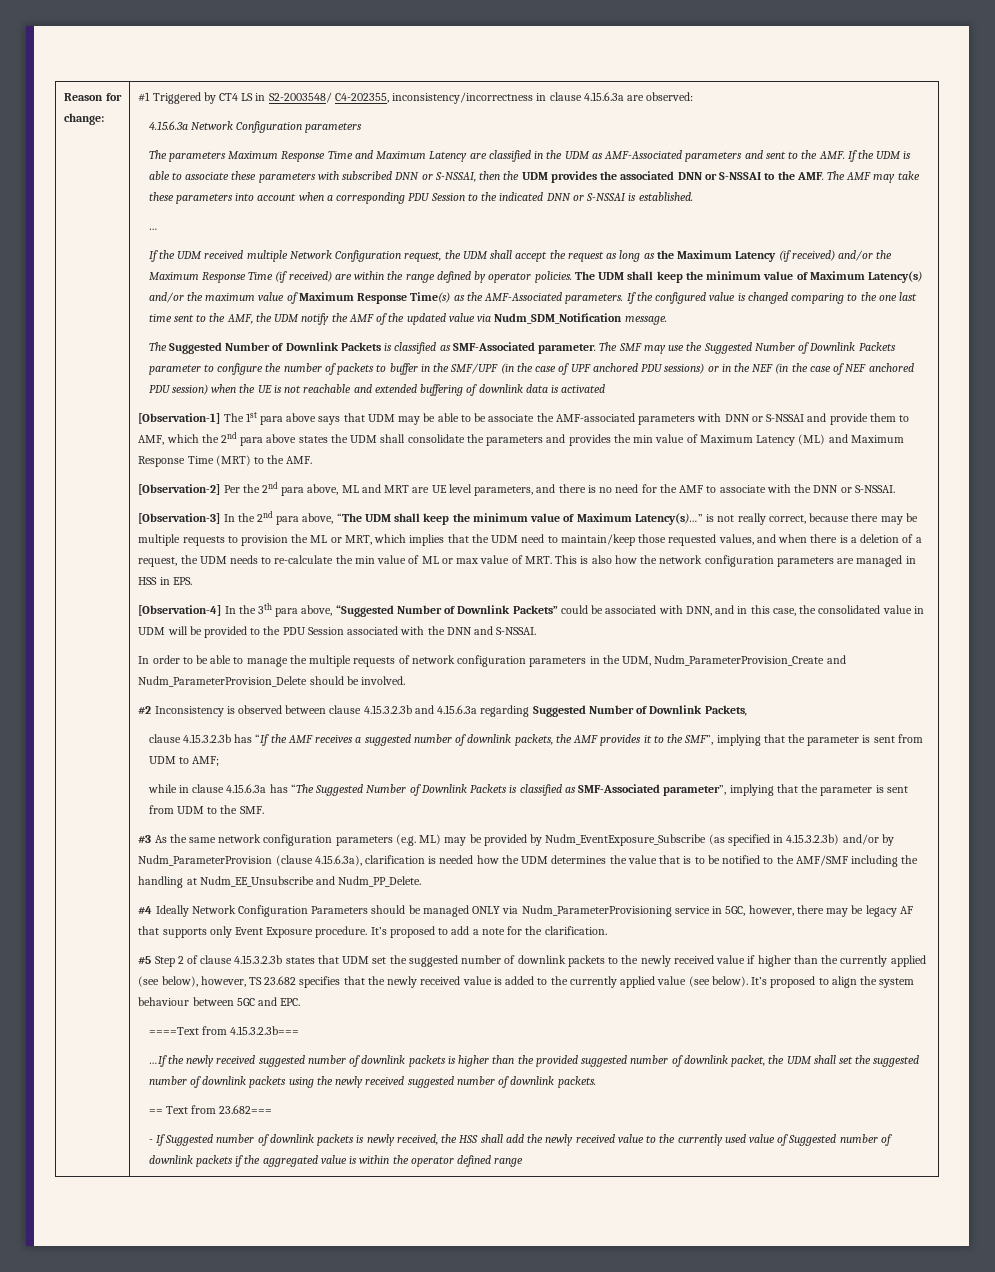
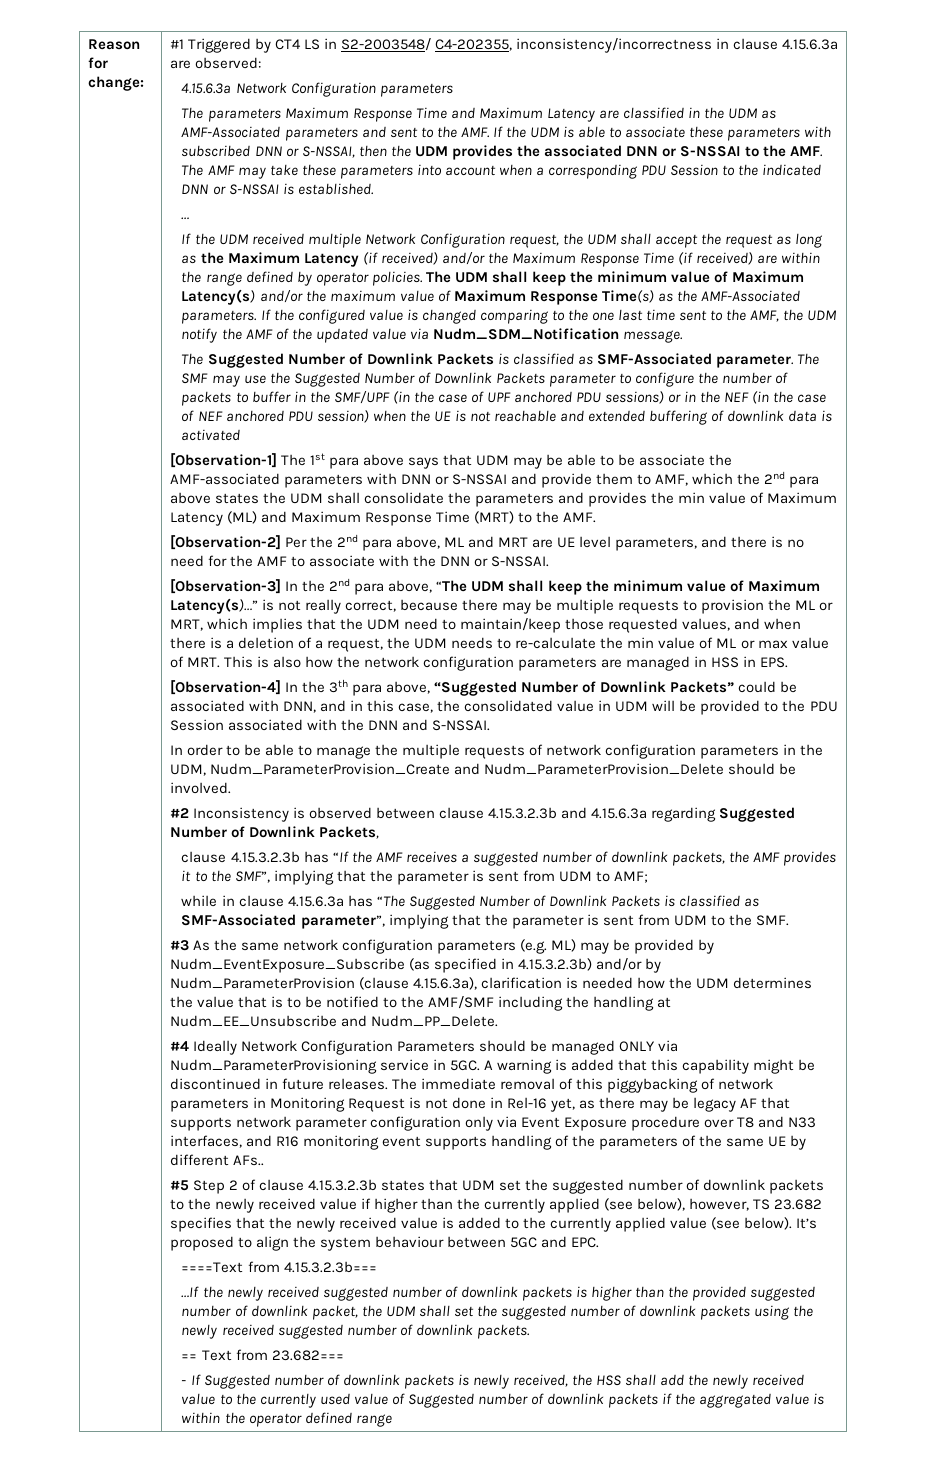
- #4 Ideally Network Configuration Parameters should be managed ONLY via Nudm_ParameterProvisioning service in 5GC, however, there may be legacy AF that supports only Event Exposure procedure. It’s proposed to add a note for the clarification.
+ #4 Ideally Network Configuration Parameters should be managed ONLY via Nudm_ParameterProvisioning service in 5GC. A warning is added that this capability might be discontinued in future releases. The immediate removal of this piggybacking of network parameters in Monitoring Request is not done in Rel-16 yet, as there may be legacy AF that supports network parameter configuration only via Event Exposure procedure over T8 and N33 interfaces, and R16 monitoring event supports handling of the parameters of the same UE by different AFs..

